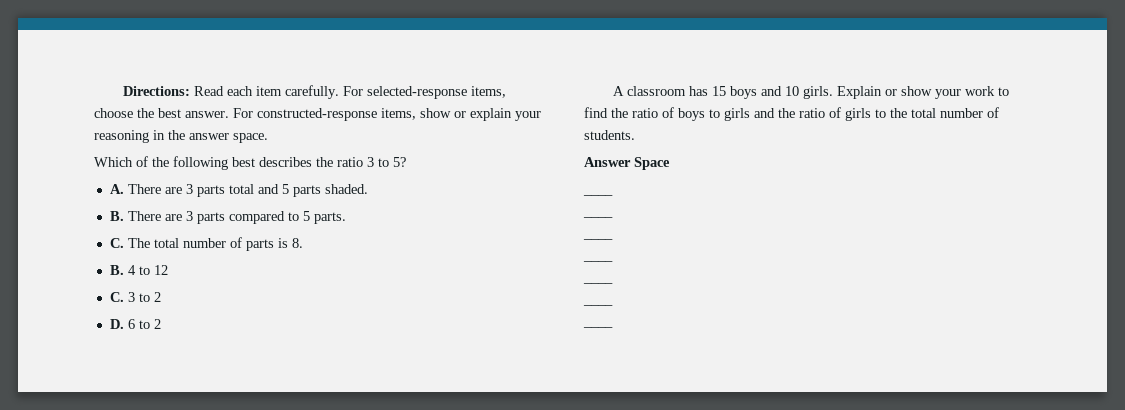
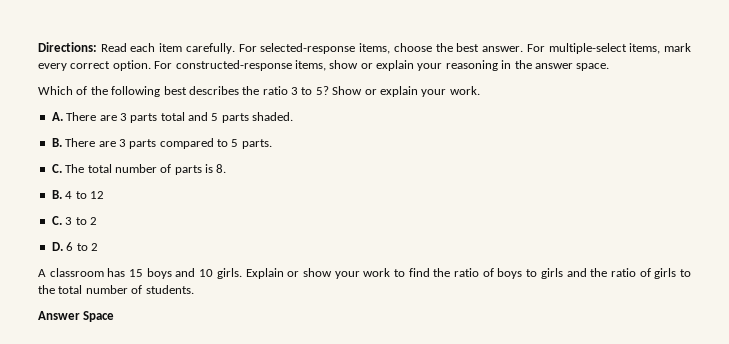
- For constructed-response items, show or explain your reasoning in the answer space.
+ For multiple-select items, mark every correct option. For constructed-response items, show or explain your reasoning in the answer space.
+ Show or explain your work.
  Answer Space
- ____
- ____
- ____
- ____
- ____
- ____
- ____

